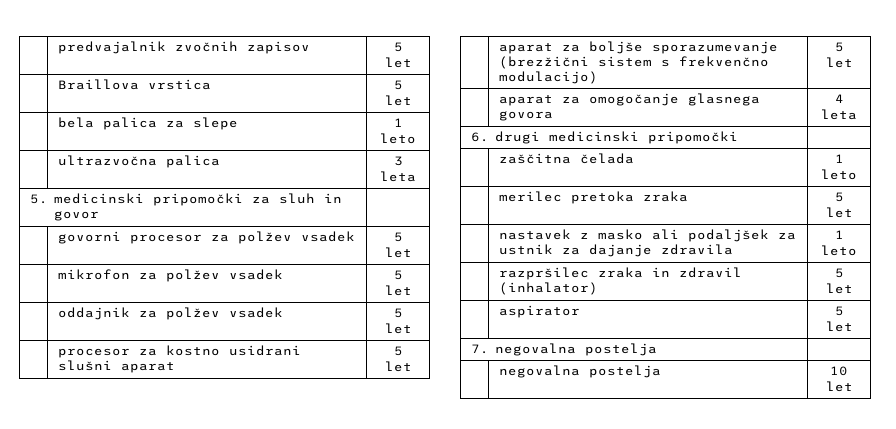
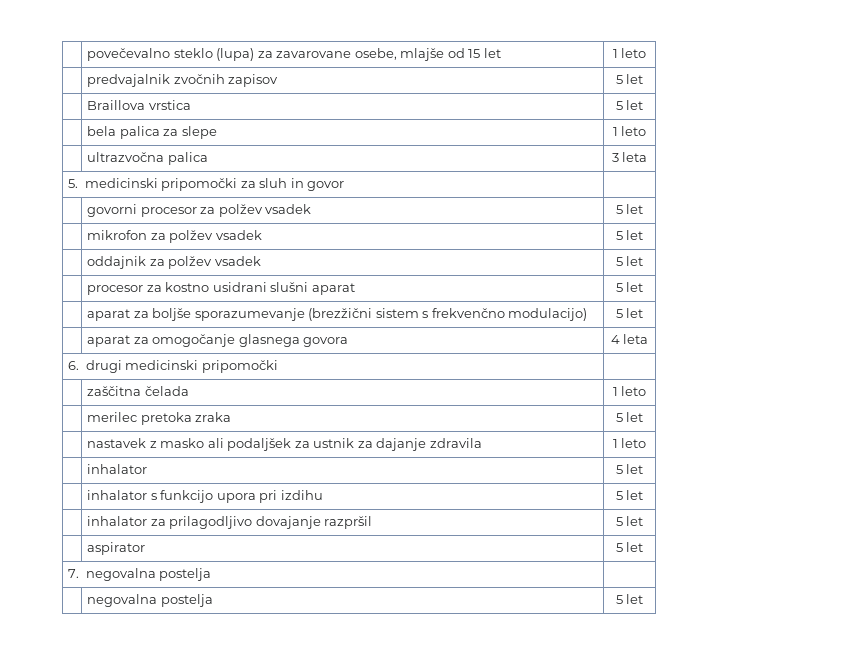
+ | povečevalno steklo (lupa) za zavarovane osebe, mlajše od 15 let | 1 leto
- | razpršilec zraka in zdravil (inhalator) | 5 let
+ | inhalator | 5 let
+ | inhalator s funkcijo upora pri izdihu | 5 let
+ | inhalator za prilagodljivo dovajanje razpršil | 5 let
- | negovalna postelja | 10 let
+ | negovalna postelja | 5 let

